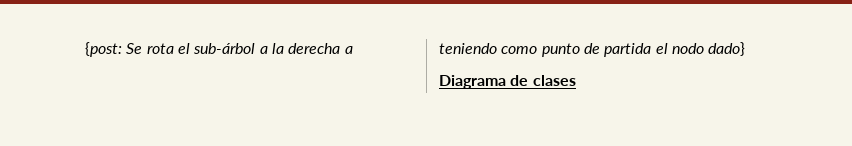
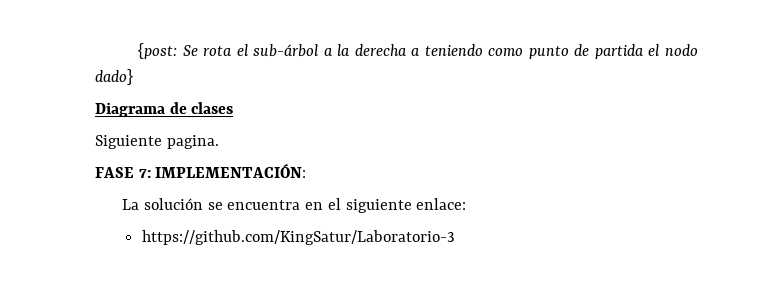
+ Siguiente pagina.
+ FASE 7: IMPLEMENTACIÓN:
+ La solución se encuentra en el siguiente enlace:
+ https://github.com/KingSatur/Laboratorio-3

